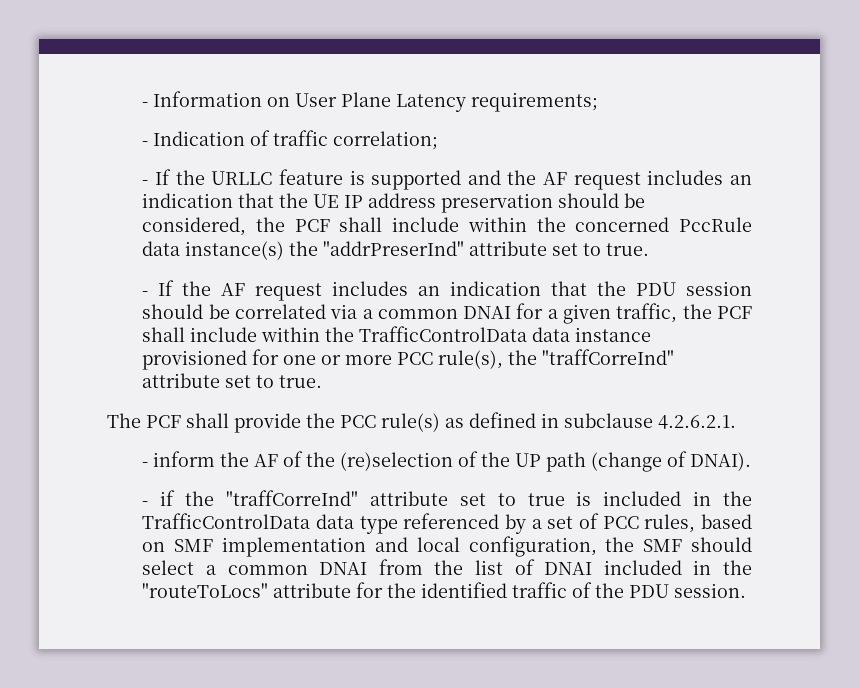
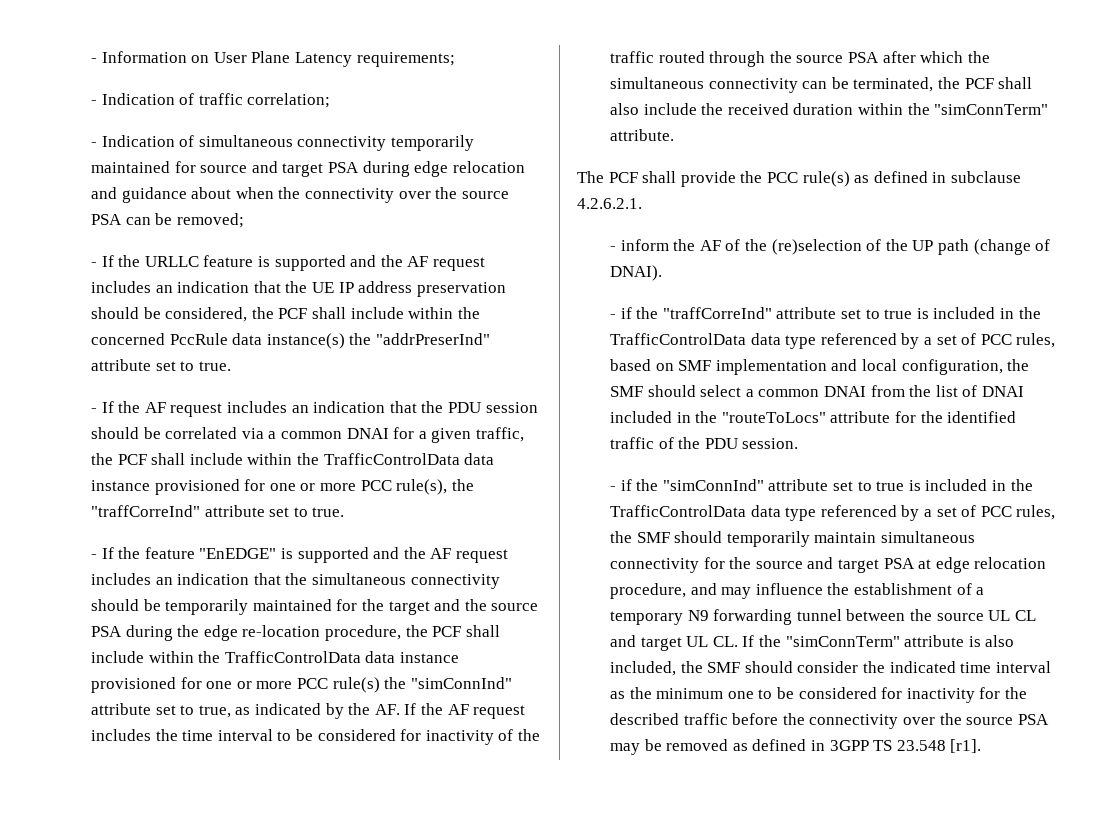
+ - Indication of simultaneous connectivity temporarily maintained for source and target PSA during edge relocation and guidance about when the connectivity over the source PSA can be removed;
+ - If the feature "EnEDGE" is supported and the AF request includes an indication that the simultaneous connectivity should be temporarily maintained for the target and the source PSA during the edge re-location procedure, the PCF shall include within the TrafficControlData data instance provisioned for one or more PCC rule(s) the "simConnInd" attribute set to true, as indicated by the AF. If the AF request includes the time interval to be considered for inactivity of the traffic routed through the source PSA after which the simultaneous connectivity can be terminated, the PCF shall also include the received duration within the "simConnTerm" attribute.
+ - if the "simConnInd" attribute set to true is included in the TrafficControlData data type referenced by a set of PCC rules, the SMF should temporarily maintain simultaneous connectivity for the source and target PSA at edge relocation procedure, and may influence the establishment of a temporary N9 forwarding tunnel between the source UL CL and target UL CL. If the "simConnTerm" attribute is also included, the SMF should consider the indicated time interval as the minimum one to be considered for inactivity for the described traffic before the connectivity over the source PSA may be removed as defined in 3GPP TS 23.548 [r1].

